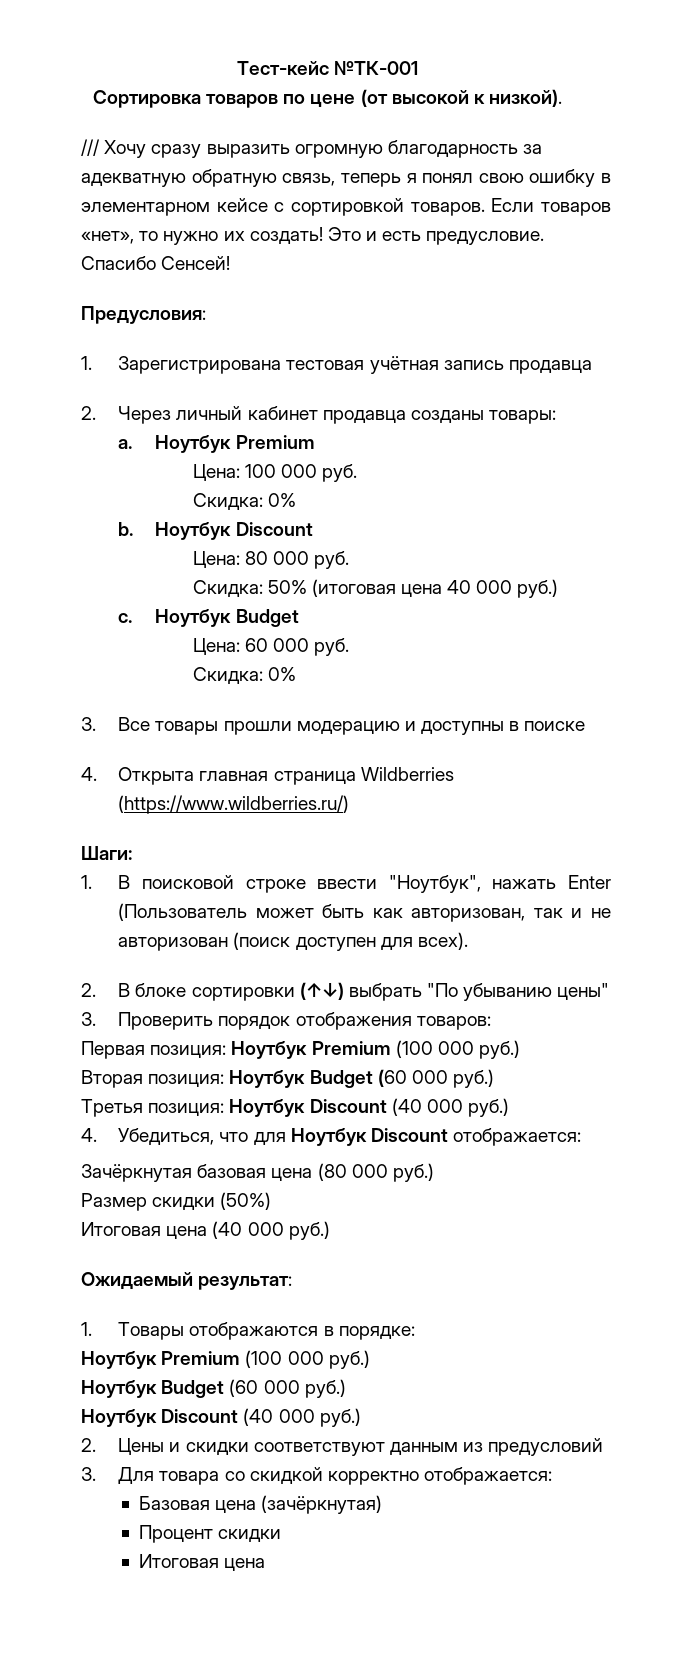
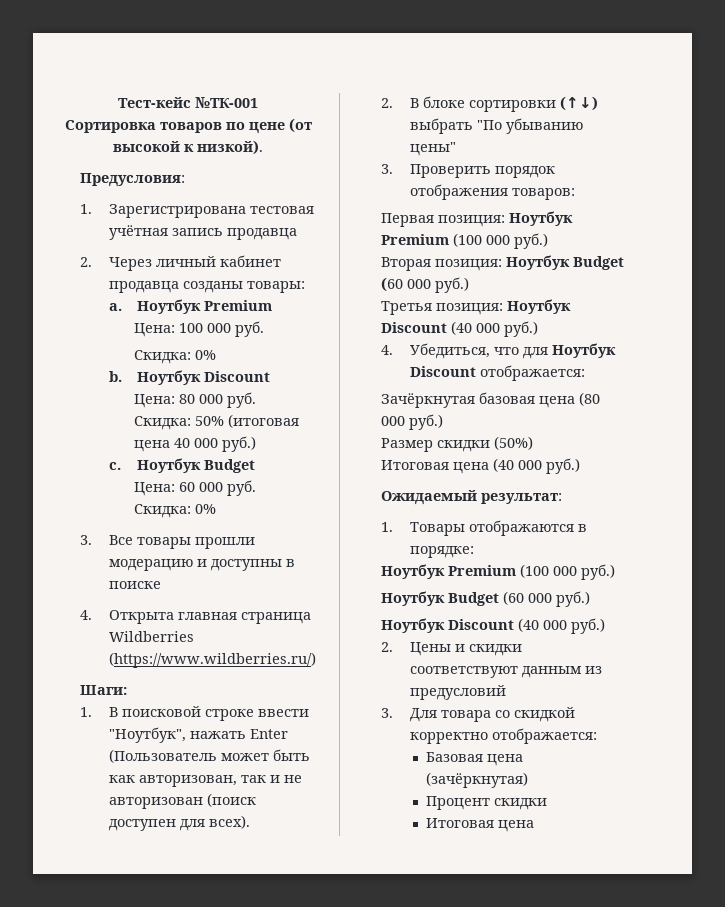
- /// Хочу сразу выразить огромную благодарность за адекватную обратную связь, теперь я понял свою ошибку в элементарном кейсе с сортировкой товаров. Если товаров «нет», то нужно их создать! Это и есть предусловие. Спасибо Сенсей!

